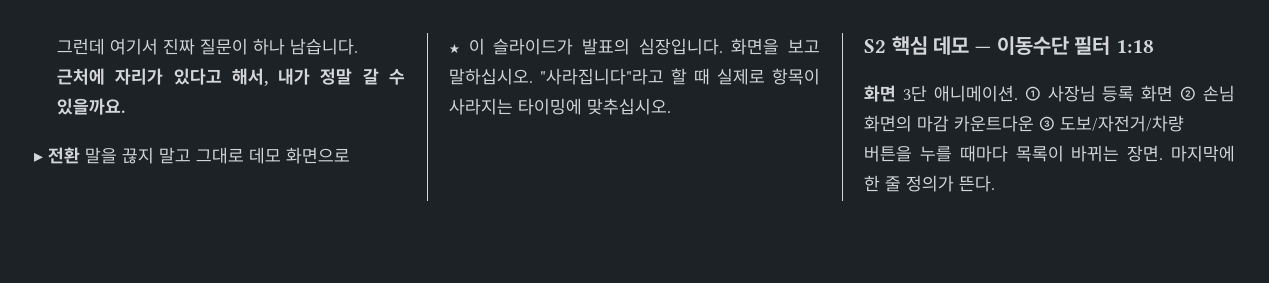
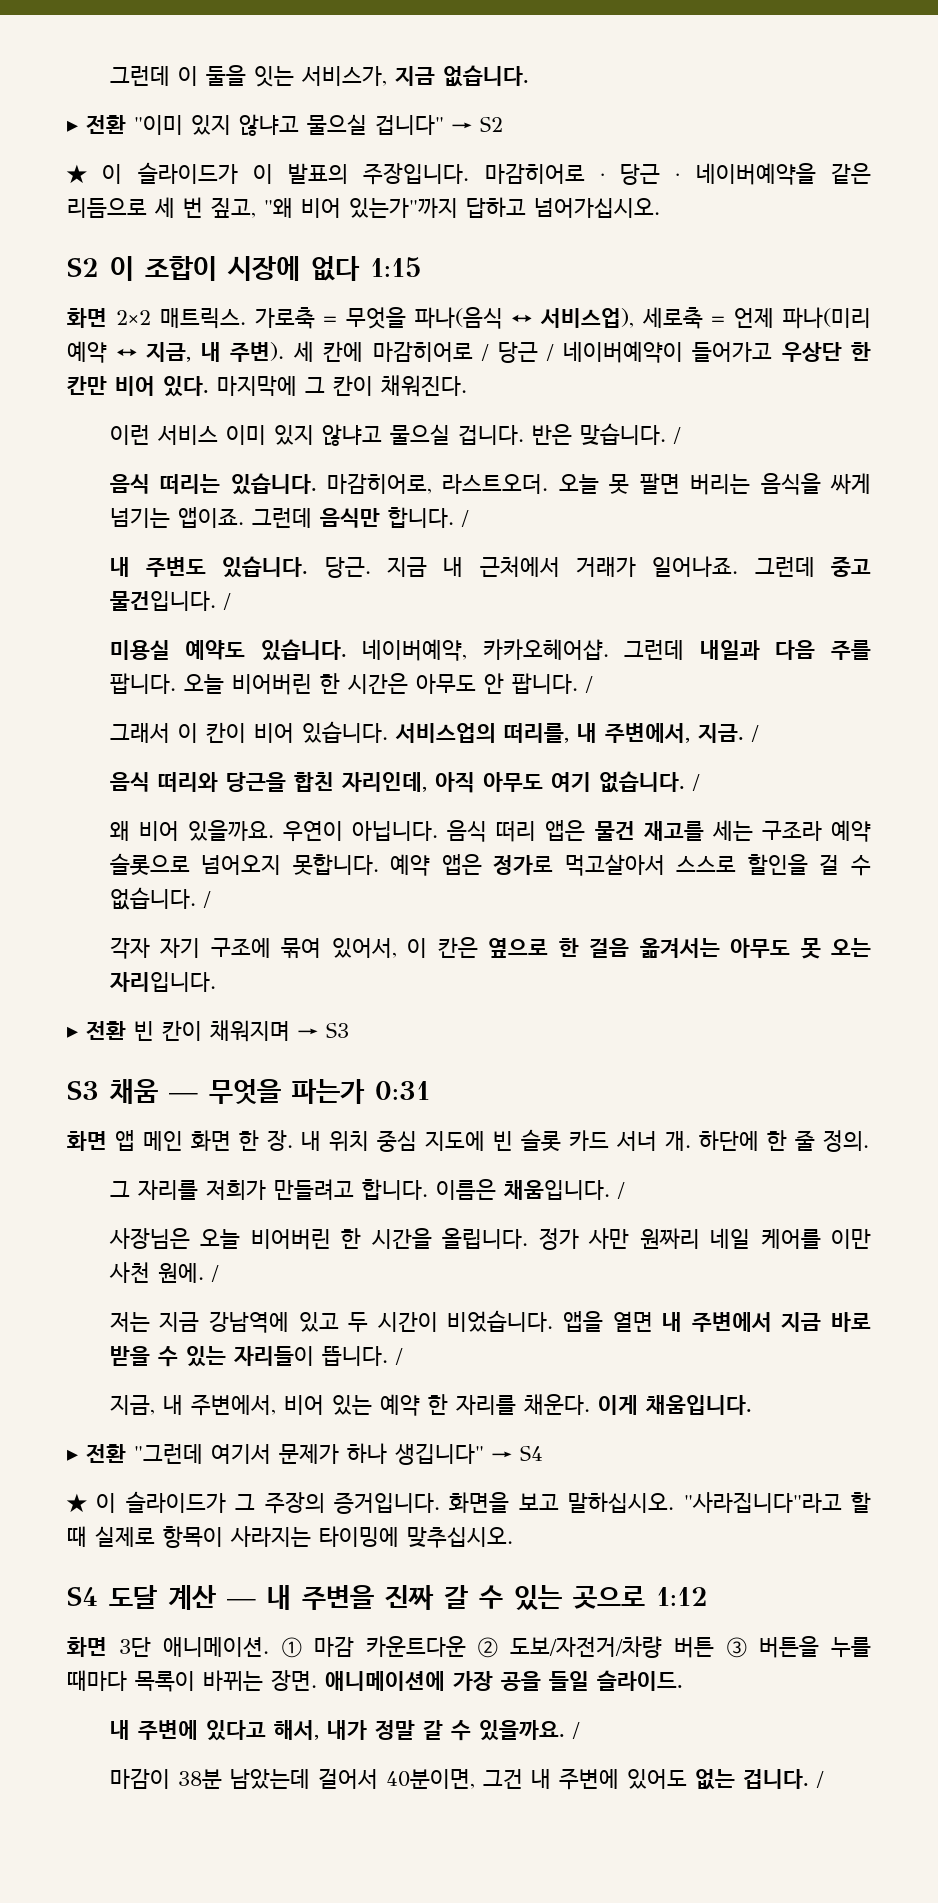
- 그런데 여기서 진짜 질문이 하나 남습니다. 근처에 자리가 있다고 해서, 내가 정말 갈 수 있을까요.
- ▸ 전환 말을 끊지 말고 그대로 데모 화면으로
- ★ 이 슬라이드가 발표의 심장입니다.
+ 그런데 이 둘을 잇는 서비스가, 지금 없습니다.
+ ▸ 전환 "이미 있지 않냐고 물으실 겁니다" → S2
+ ★ 이 슬라이드가 이 발표의 주장입니다. 마감히어로 · 당근 · 네이버예약을 같은 리듬으로 세 번 짚고, "왜 비어 있는가"까지 답하고 넘어가십시오.
+ S2 이 조합이 시장에 없다 1:15
+ 화면 2×2 매트릭스. 가로축 = 무엇을 파나(음식 ↔ 서비스업), 세로축 = 언제 파나(미리 예약 ↔ 지금, 내 주변). 세 칸에 마감히어로 / 당근 / 네이버예약이 들어가고 우상단 한 칸만 비어 있다. 마지막에 그 칸이 채워진다.
+ 이런 서비스 이미 있지 않냐고 물으실 겁니다. 반은 맞습니다. /
+ 음식 떠리는 있습니다. 마감히어로, 라스트오더. 오늘 못 팔면 버리는 음식을 싸게 넘기는 앱이죠. 그런데 음식만 합니다. /
+ 내 주변도 있습니다. 당근. 지금 내 근처에서 거래가 일어나죠. 그런데 중고 물건입니다. /
+ 미용실 예약도 있습니다. 네이버예약, 카카오헤어샵. 그런데 내일과 다음 주를 팝니다. 오늘 비어버린 한 시간은 아무도 안 팝니다. /
+ 그래서 이 칸이 비어 있습니다. 서비스업의 떠리를, 내 주변에서, 지금. /
+ 음식 떠리와 당근을 합친 자리인데, 아직 아무도 여기 없습니다. /
+ 왜 비어 있을까요. 우연이 아닙니다. 음식 떠리 앱은 물건 재고를 세는 구조라 예약 슬롯으로 넘어오지 못합니다. 예약 앱은 정가로 먹고살아서 스스로 할인을 걸 수 없습니다. /
+ 각자 자기 구조에 묶여 있어서, 이 칸은 옆으로 한 걸음 옮겨서는 아무도 못 오는 자리입니다.
+ ▸ 전환 빈 칸이 채워지며 → S3
+ S3 채움 — 무엇을 파는가 0:31
+ 화면 앱 메인 화면 한 장. 내 위치 중심 지도에 빈 슬롯 카드 서너 개. 하단에 한 줄 정의.
+ 그 자리를 저희가 만들려고 합니다. 이름은 채움입니다. /
+ 사장님은 오늘 비어버린 한 시간을 올립니다. 정가 사만 원짜리 네일 케어를 이만 사천 원에. /
+ 저는 지금 강남역에 있고 두 시간이 비었습니다. 앱을 열면 내 주변에서 지금 바로 받을 수 있는 자리들이 뜹니다. /
+ 지금, 내 주변에서, 비어 있는 예약 한 자리를 채운다. 이게 채움입니다.
+ ▸ 전환 "그런데 여기서 문제가 하나 생깁니다" → S4
+ ★ 이 슬라이드가 그 주장의 증거입니다.
- S2 핵심 데모 — 이동수단 필터 1:18
- 화면 3단 애니메이션. ① 사장님 등록 화면 ② 손님 화면의 마감 카운트다운 ③ 도보/자전거/차량 버튼을 누를 때마다 목록이 바뀌는 장면.
+ S4 도달 계산 — 내 주변을 진짜 갈 수 있는 곳으로 1:12
+ 화면 3단 애니메이션. ① 마감 카운트다운 ② 도보/자전거/차량 버튼 ③ 버튼을 누를 때마다 목록이 바뀌는 장면.
- 마지막에 한 줄 정의가 뜬다.
+ 애니메이션에 가장 공을 들일 슬라이드.
+ 내 주변에 있다고 해서, 내가 정말 갈 수 있을까요. /
+ 마감이 38분 남았는데 걸어서 40분이면, 그건 내 주변에 있어도 없는 겁니다. /

